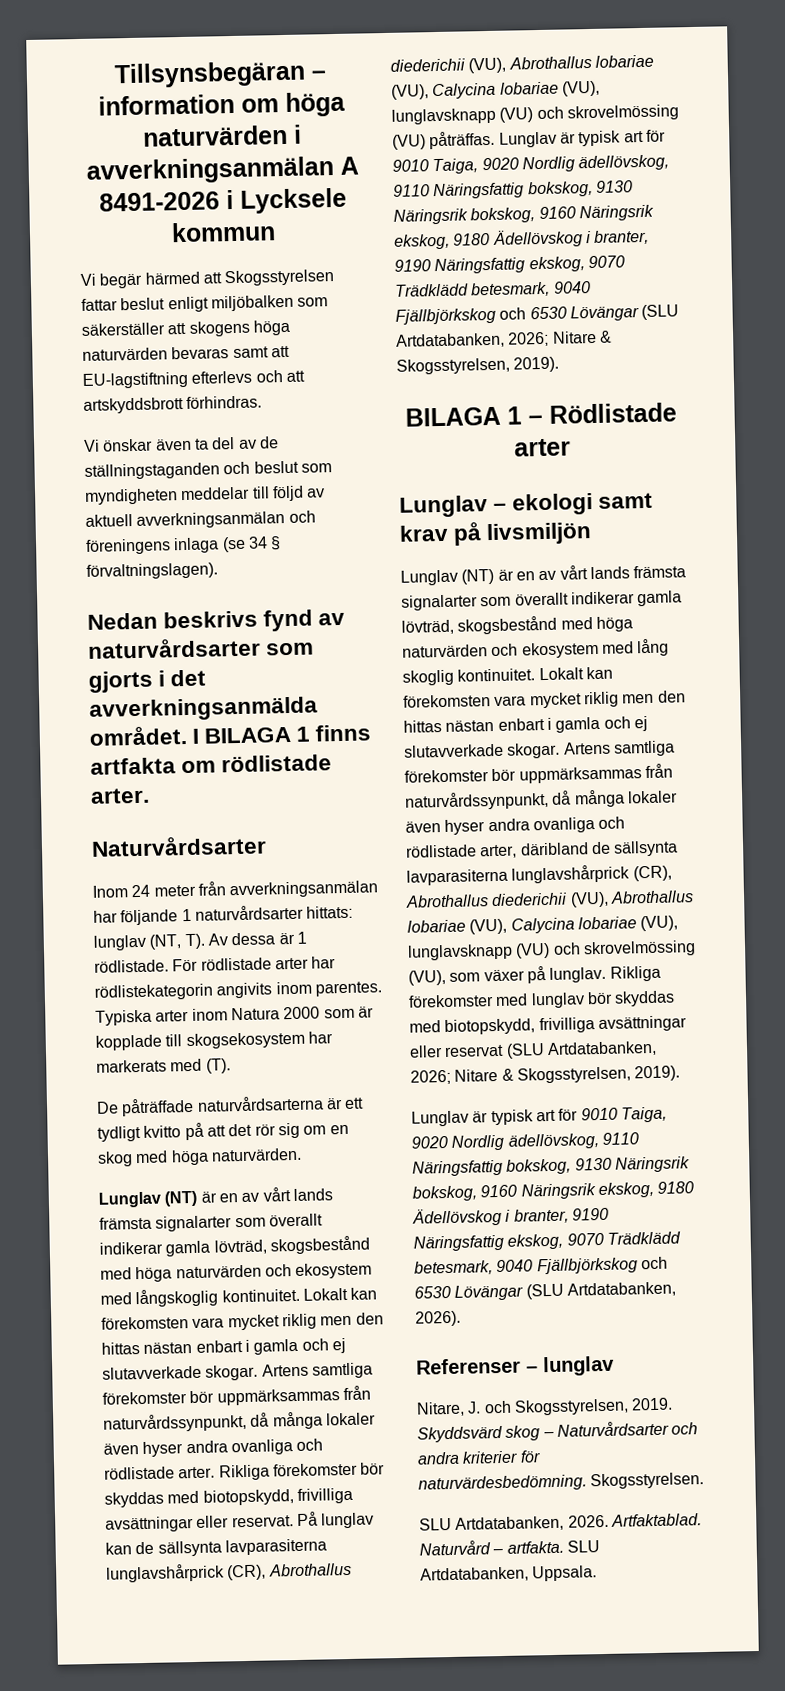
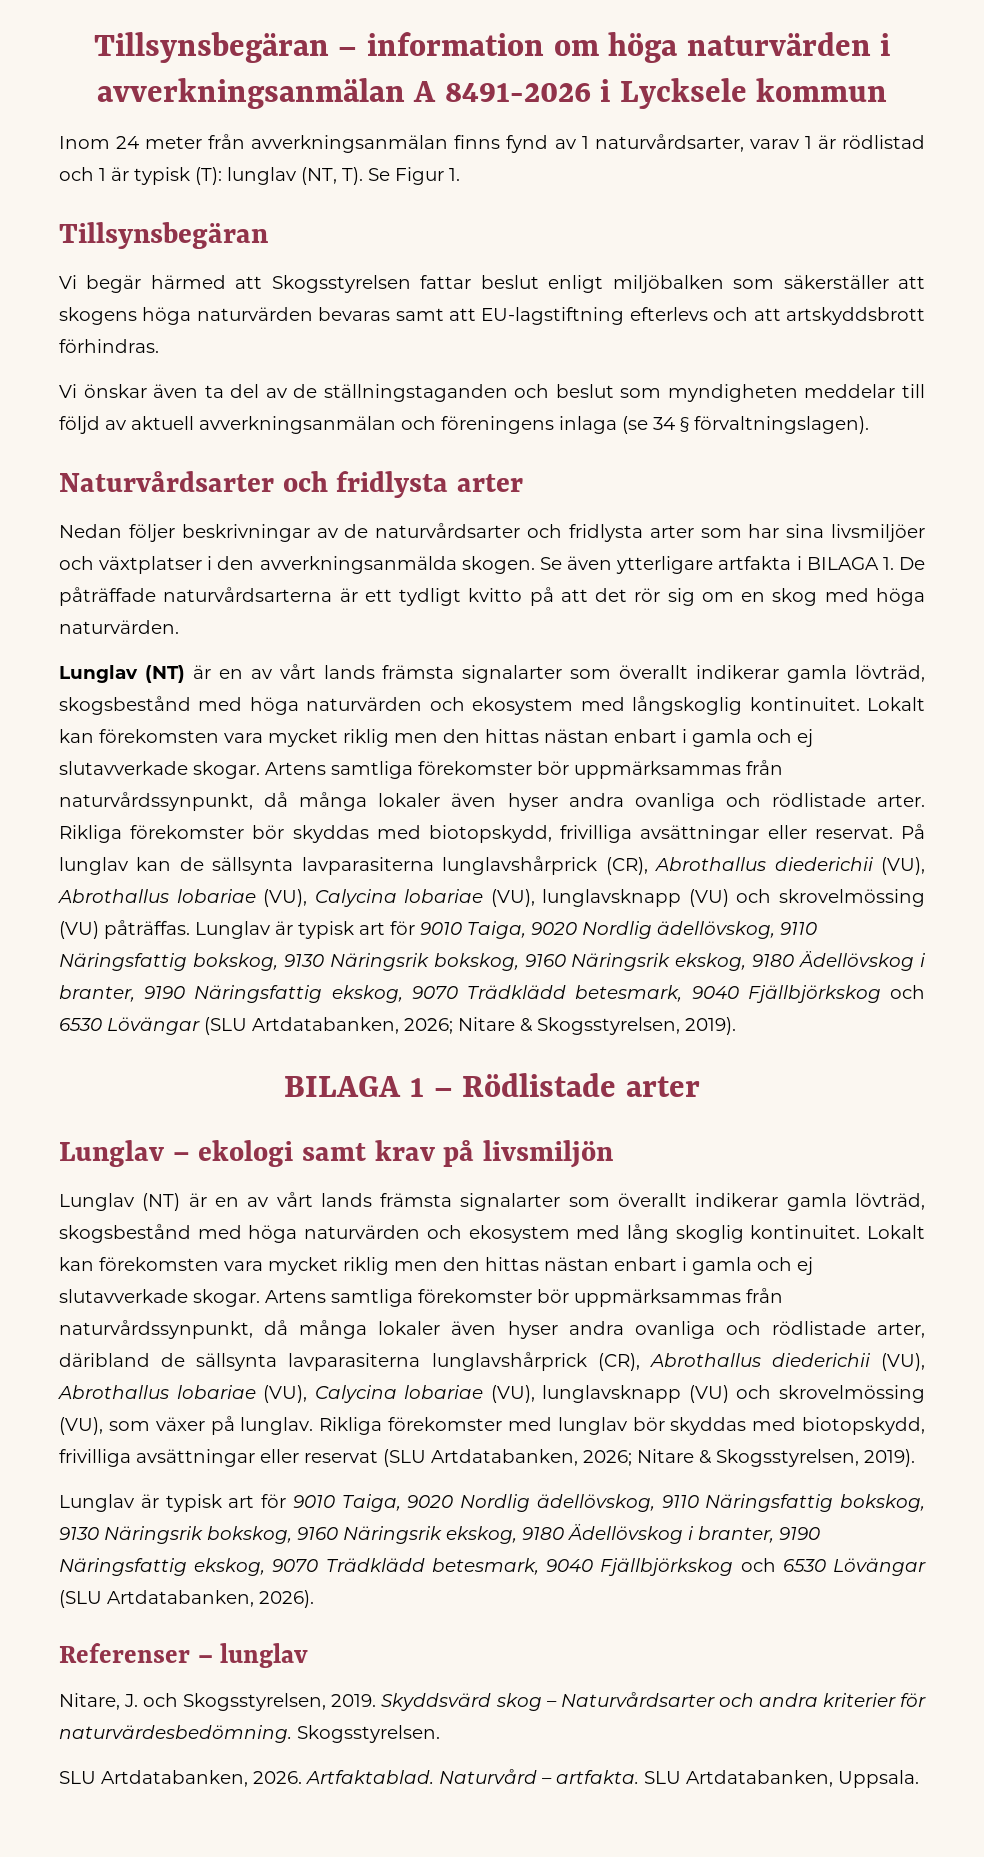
+ Inom 24 meter från avverkningsanmälan finns fynd av 1 naturvårdsarter, varav 1 är rödlistad och 1 är typisk (T): lunglav (NT, T). Se Figur 1.
+ Tillsynsbegäran
- Nedan beskrivs fynd av naturvårdsarter som gjorts i det avverkningsanmälda området. I BILAGA 1 finns artfakta om rödlistade arter.
- Naturvårdsarter
- Inom 24 meter från avverkningsanmälan har följande 1 naturvårdsarter hittats: lunglav (NT, T). Av dessa är 1 rödlistade. För rödlistade arter har rödlistekategorin angivits inom parentes. Typiska arter inom Natura 2000 som är kopplade till skogsekosystem har markerats med (T).
- De påträffade naturvårdsarterna är ett tydligt kvitto på att det rör sig om en skog med höga naturvärden.
+ Naturvårdsarter och fridlysta arter
+ Nedan följer beskrivningar av de naturvårdsarter och fridlysta arter som har sina livsmiljöer och växtplatser i den avverkningsanmälda skogen. Se även ytterligare artfakta i BILAGA 1. De påträffade naturvårdsarterna är ett tydligt kvitto på att det rör sig om en skog med höga naturvärden.

